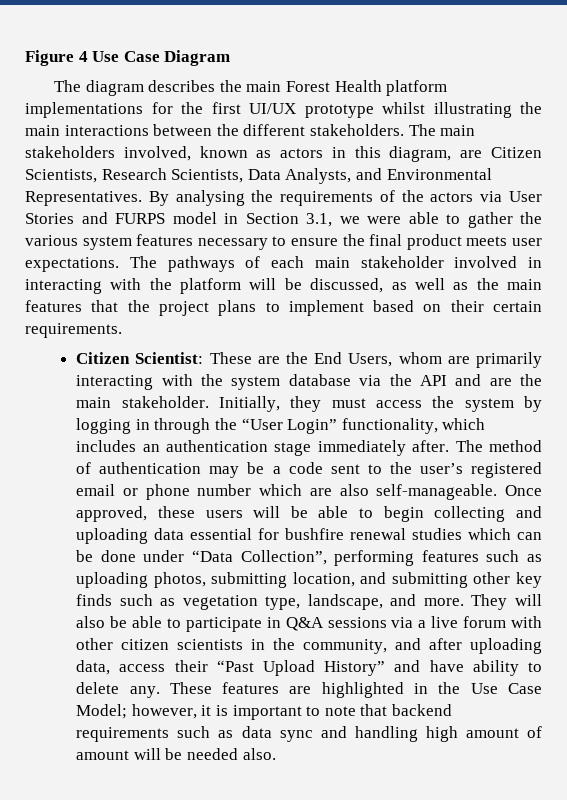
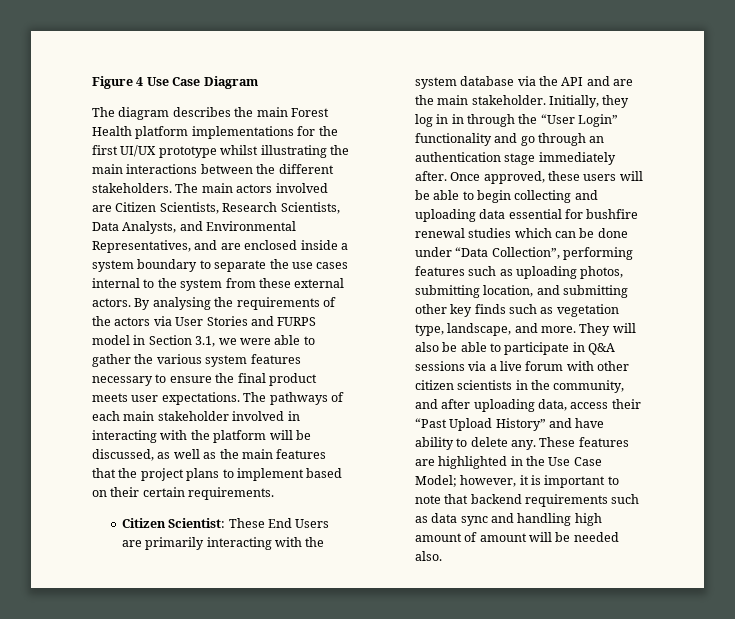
- The main stakeholders involved, known as actors in this diagram, are Citizen Scientists, Research Scientists, Data Analysts, and Environmental Representatives.
+ The main actors involved are Citizen Scientists, Research Scientists, Data Analysts, and Environmental Representatives, and are enclosed inside a system boundary to separate the use cases internal to the system from these external actors.
- Citizen Scientist: These are the End Users, whom are primarily interacting with the system database via the API and are the main stakeholder.
+ Citizen Scientist: These End Users are primarily interacting with the system database via the API and are the main stakeholder.
- Initially, they must access the system by logging in through the “User Login” functionality, which includes an authentication stage immediately after.
+ Initially, they log in in through the “User Login” functionality and go through an authentication stage immediately after.
- The method of authentication may be a code sent to the user’s registered email or phone number which are also self-manageable.

